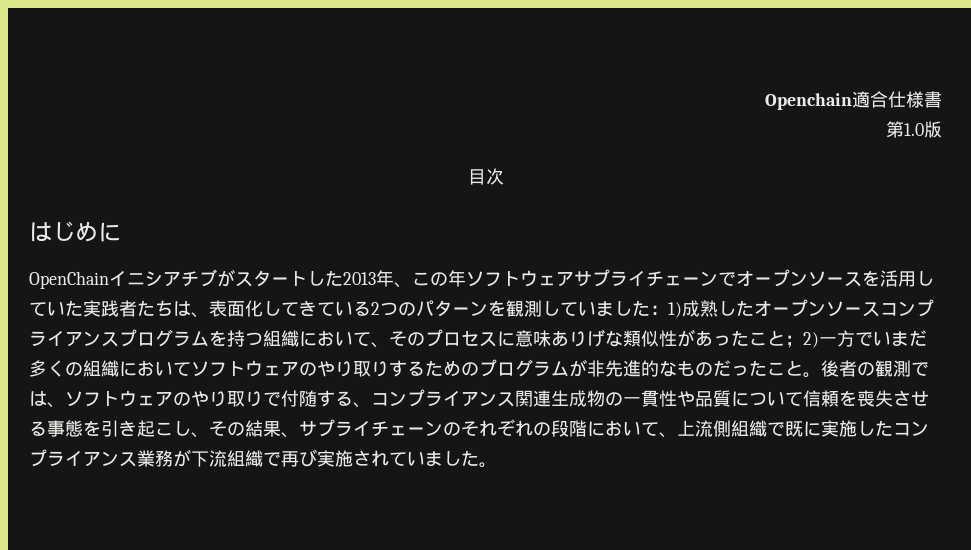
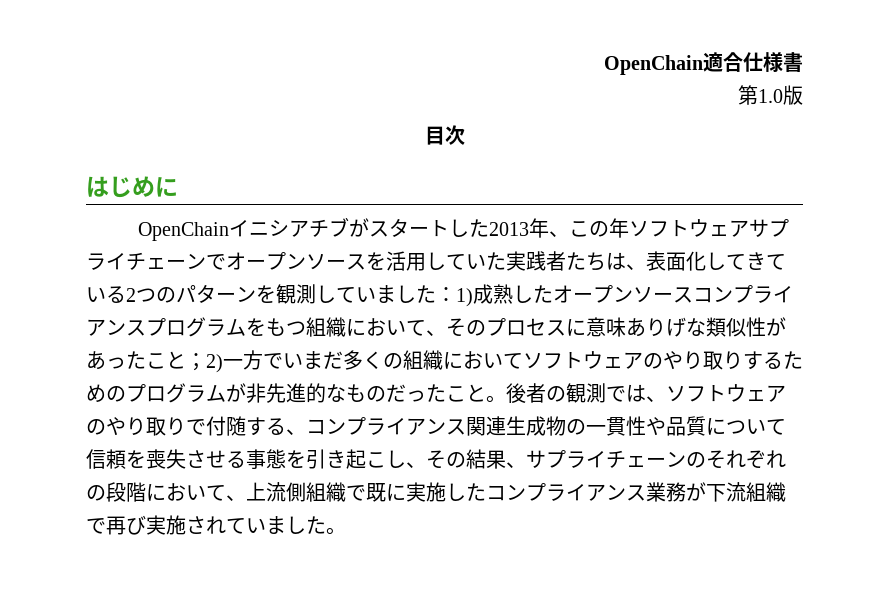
- Openchain適合仕様書
+ OpenChain適合仕様書
- 1)成熟したオープンソースコンプライアンスプログラムを持つ組織において、そのプロセスに意味ありげな類似性があったこと；
+ 1)成熟したオープンソースコンプライアンスプログラムをもつ組織において、そのプロセスに意味ありげな類似性があったこと；

